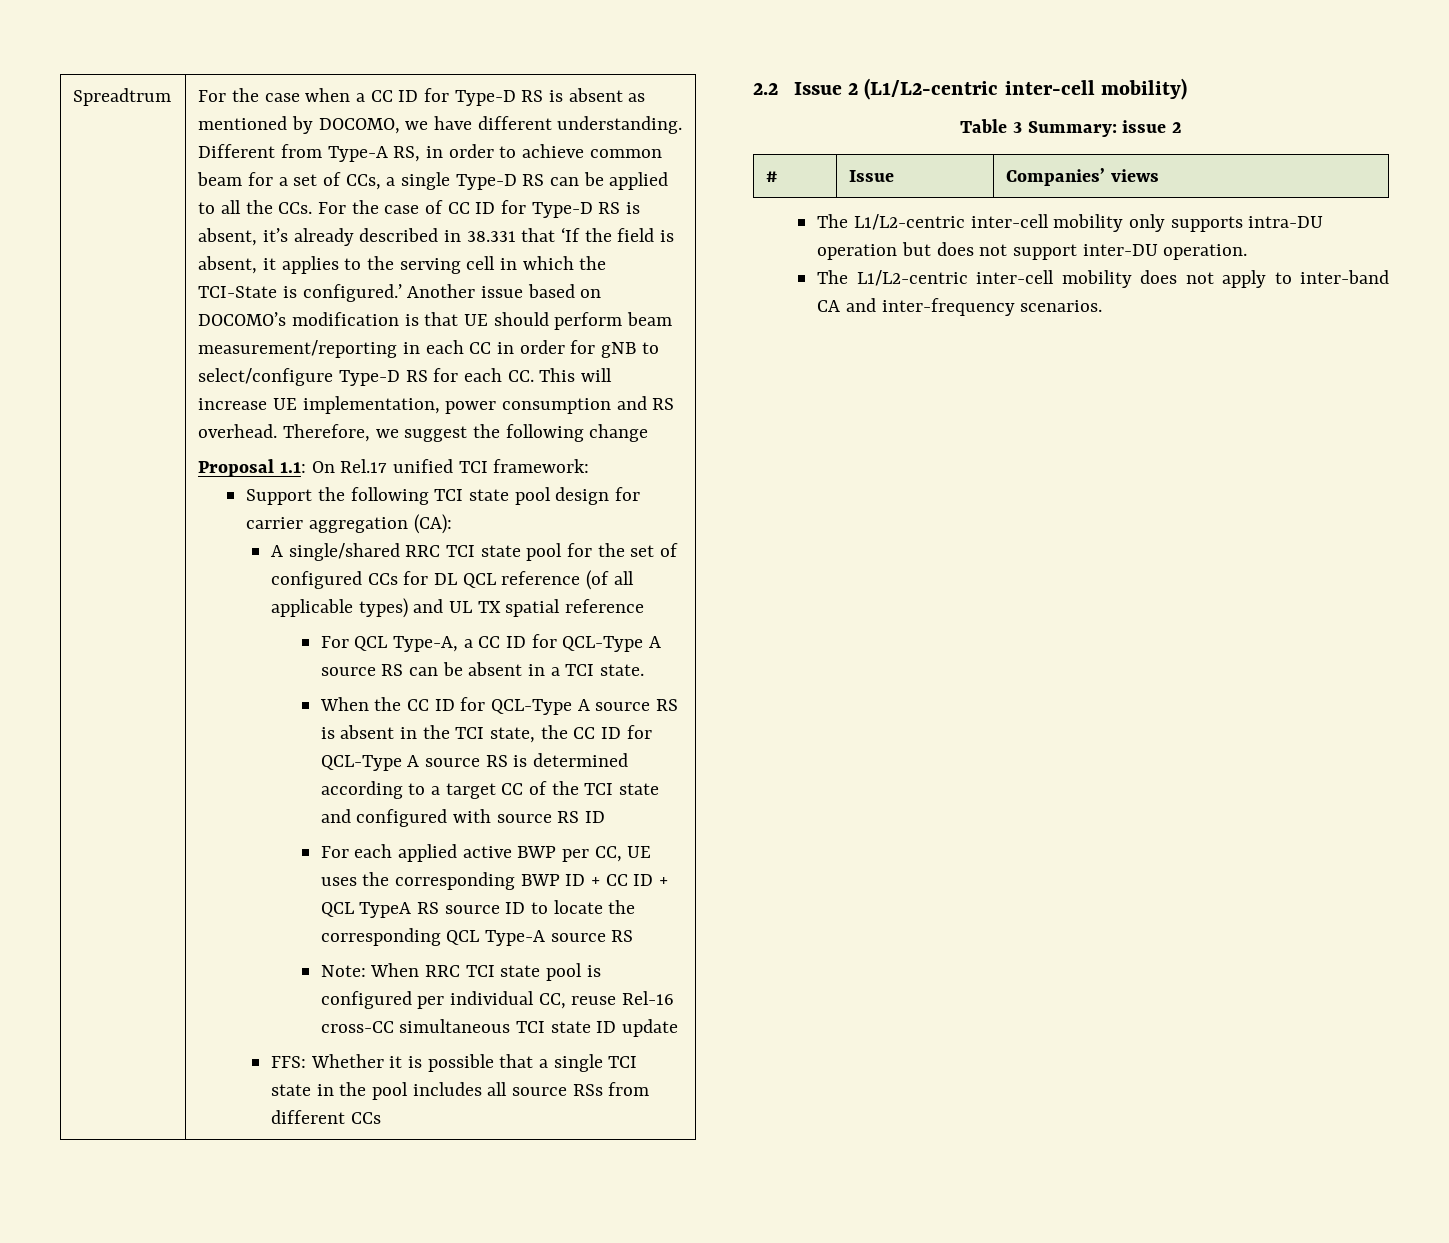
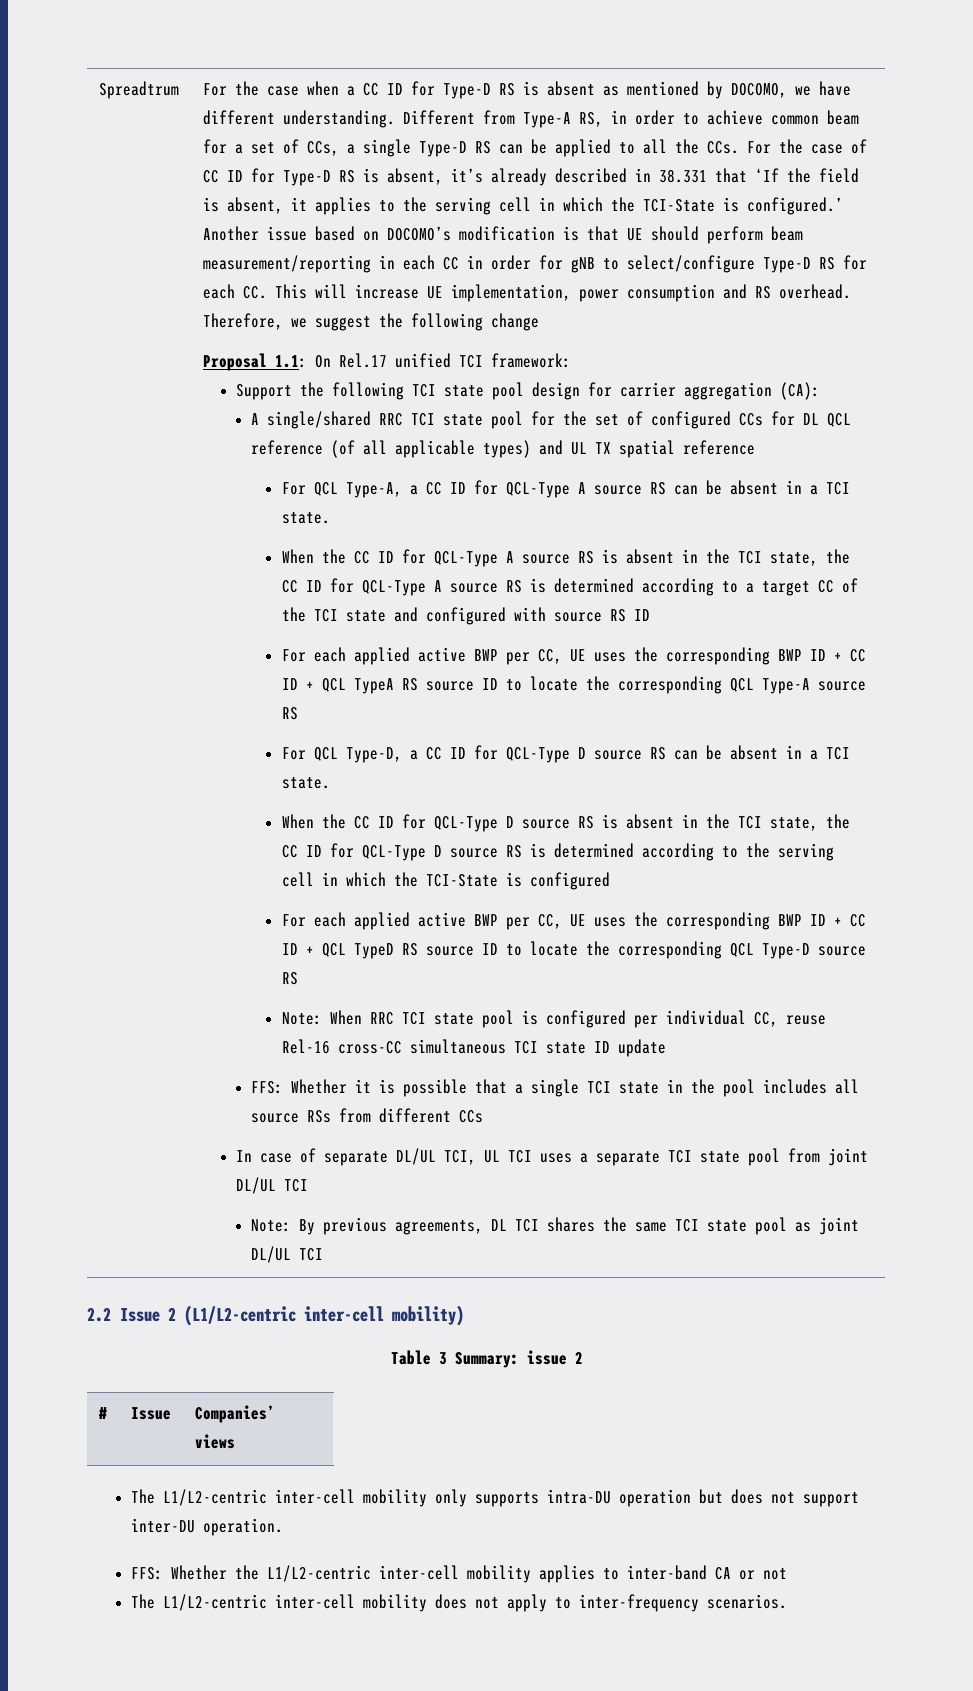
+ For QCL Type-D, a CC ID for QCL-Type D source RS can be absent in a TCI state.
+ When the CC ID for QCL-Type D source RS is absent in the TCI state, the CC ID for QCL-Type D source RS is determined according to the serving cell in which the TCI-State is configured
+ For each applied active BWP per CC, UE uses the corresponding BWP ID + CC ID + QCL TypeD RS source ID to locate the corresponding QCL Type-D source RS
+ In case of separate DL/UL TCI, UL TCI uses a separate TCI state pool from joint DL/UL TCI
+ Note: By previous agreements, DL TCI shares the same TCI state pool as joint DL/UL TCI
+ FFS: Whether the L1/L2-centric inter-cell mobility applies to inter-band CA or not
- The L1/L2-centric inter-cell mobility does not apply to inter-band CA and inter-frequency scenarios.
+ The L1/L2-centric inter-cell mobility does not apply to inter-frequency scenarios.

